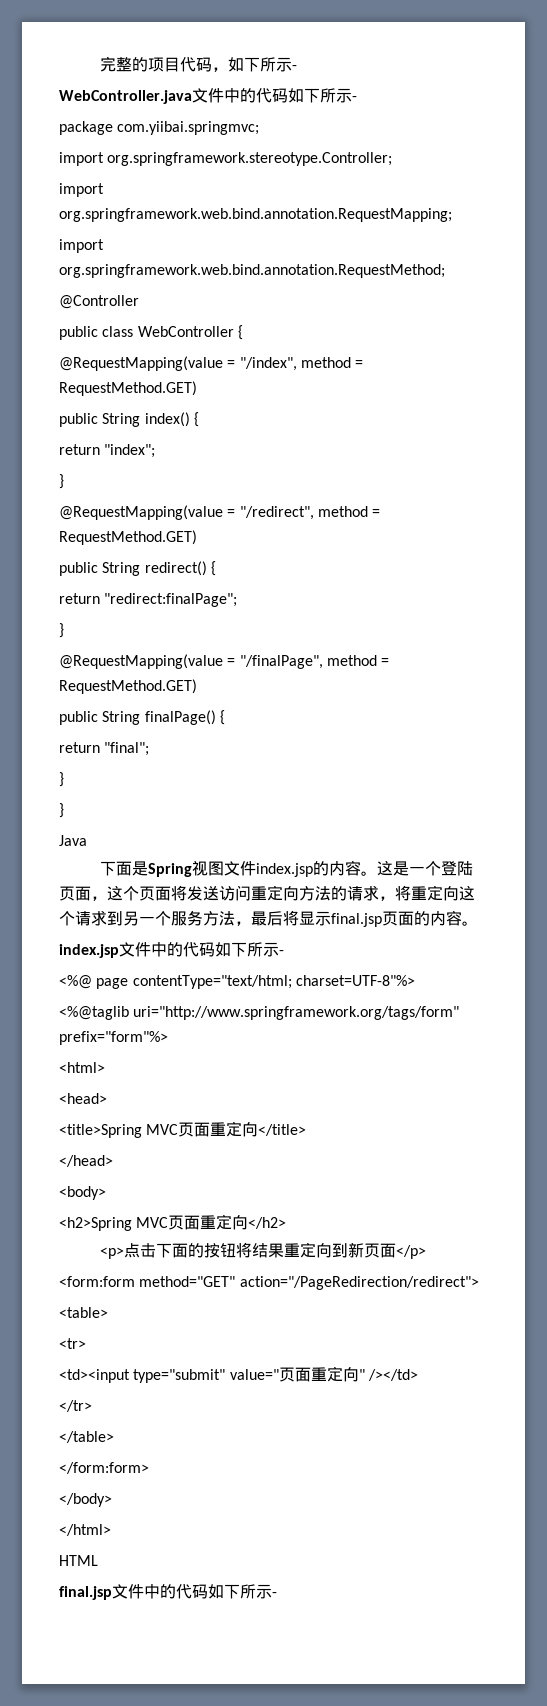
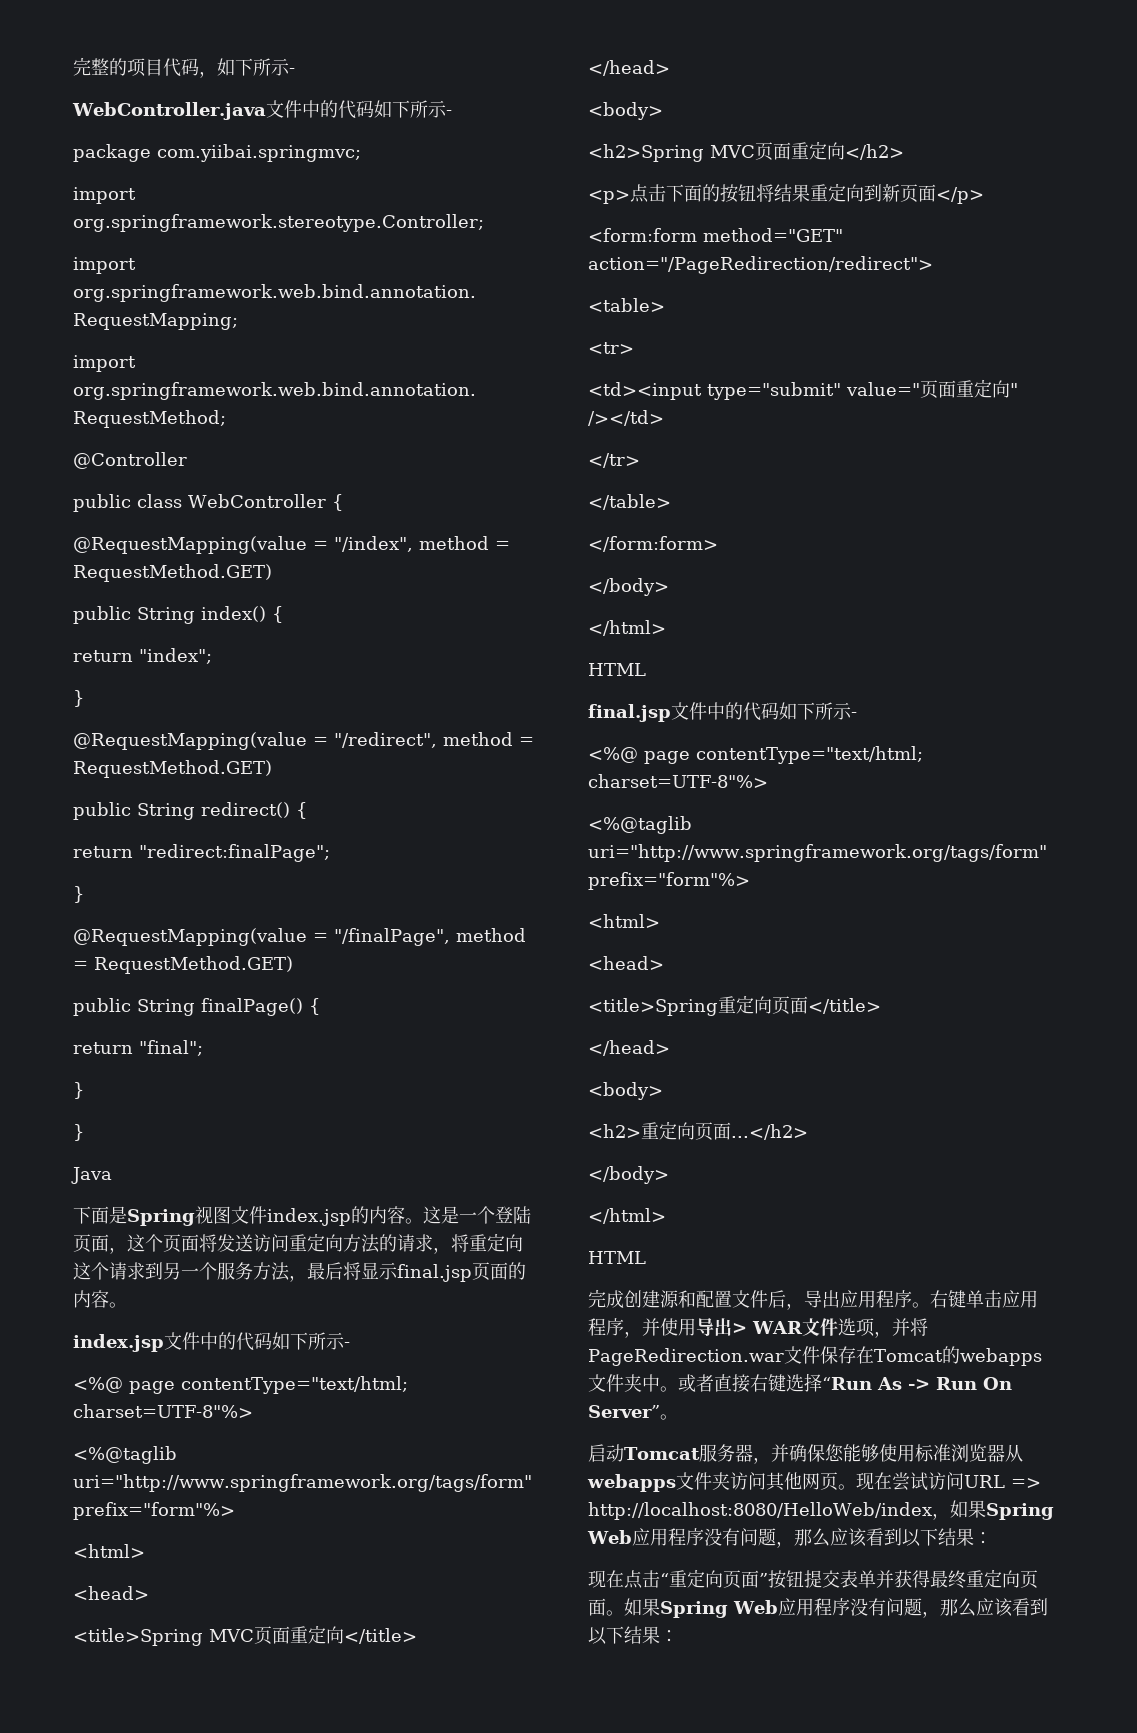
  final.jsp文件中的代码如下所示-
+ <%@ page contentType="text/html; charset=UTF-8"%>
+ <%@taglib uri="http://www.springframework.org/tags/form" prefix="form"%>
+ <html>
+ <head>
+ <title>Spring重定向页面</title>
+ </head>
+ <body>
+ <h2>重定向页面...</h2>
+ </body>
+ </html>
+ HTML
+ 完成创建源和配置文件后，导出应用程序。右键单击应用程序，并使用导出> WAR文件选项，并将PageRedirection.war文件保存在Tomcat的webapps文件夹中。或者直接右键选择“Run As -> Run On Server”。
+ 启动Tomcat服务器，并确保您能够使用标准浏览器从webapps文件夹访问其他网页。现在尝试访问URL => http://localhost:8080/HelloWeb/index，如果Spring Web应用程序没有问题，那么应该看到以下结果：
+ 现在点击“重定向页面”按钮提交表单并获得最终重定向页面。如果Spring Web应用程序没有问题，那么应该看到以下结果：

